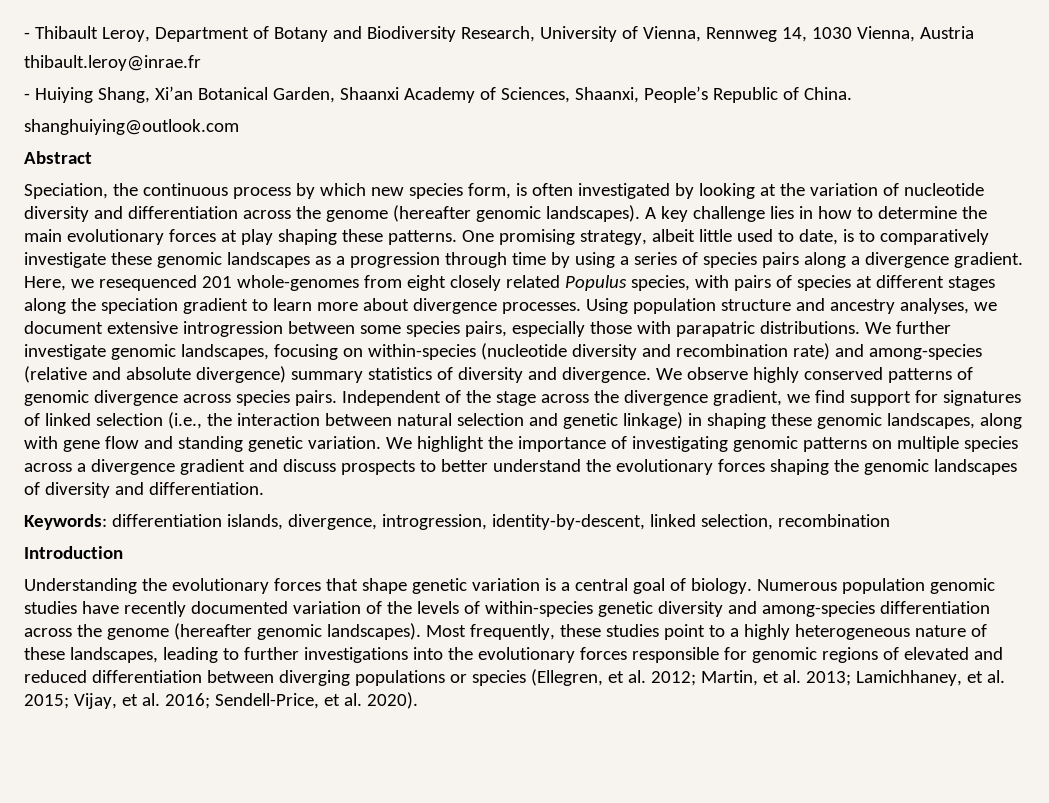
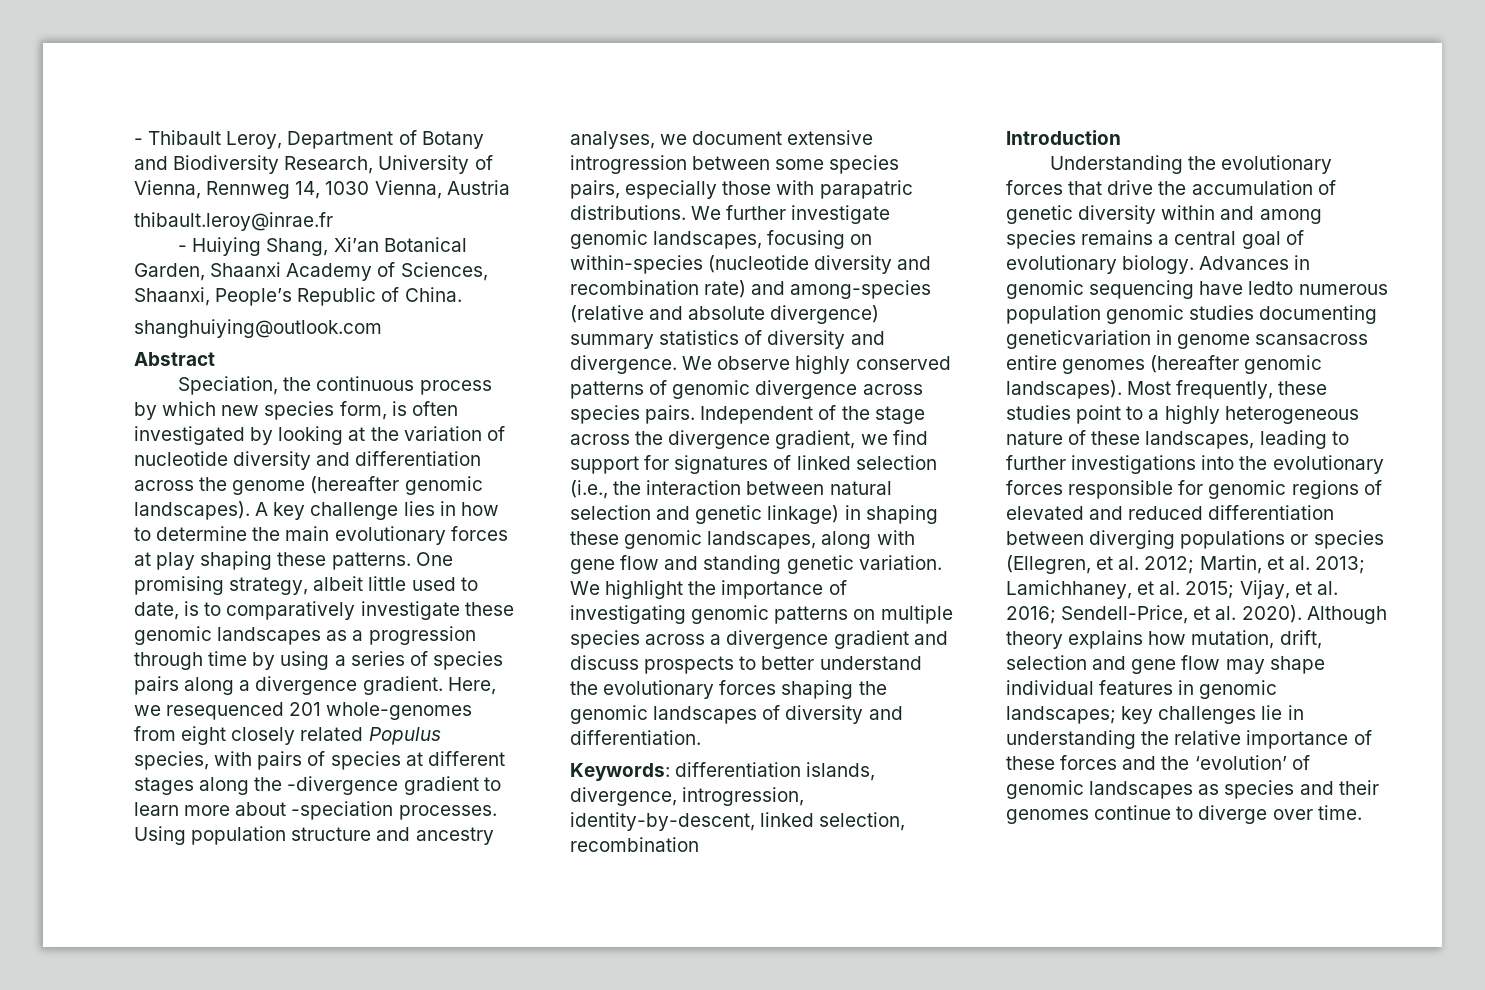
- Here, we resequenced 201 whole-genomes from eight closely related Populus species, with pairs of species at different stages along the speciation gradient to learn more about divergence processes.
+ Here, we resequenced 201 whole-genomes from eight closely related Populus species, with pairs of species at different stages along the -divergence gradient to learn more about -speciation processes.
- Understanding the evolutionary forces that shape genetic variation is a central goal of biology. Numerous population genomic studies have recently documented variation of the levels of within-species genetic diversity and among-species differentiation across the genome (hereafter genomic landscapes).
+ Understanding the evolutionary forces that drive the accumulation of genetic diversity within and among species remains a central goal of evolutionary biology. Advances in genomic sequencing have ledto numerous population genomic studies documenting geneticvariation in genome scansacross entire genomes (hereafter genomic landscapes).
+ Although theory explains how mutation, drift, selection and gene flow may shape individual features in genomic landscapes; key challenges lie in understanding the relative importance of these forces and the ‘evolution’ of genomic landscapes as species and their genomes continue to diverge over time.

